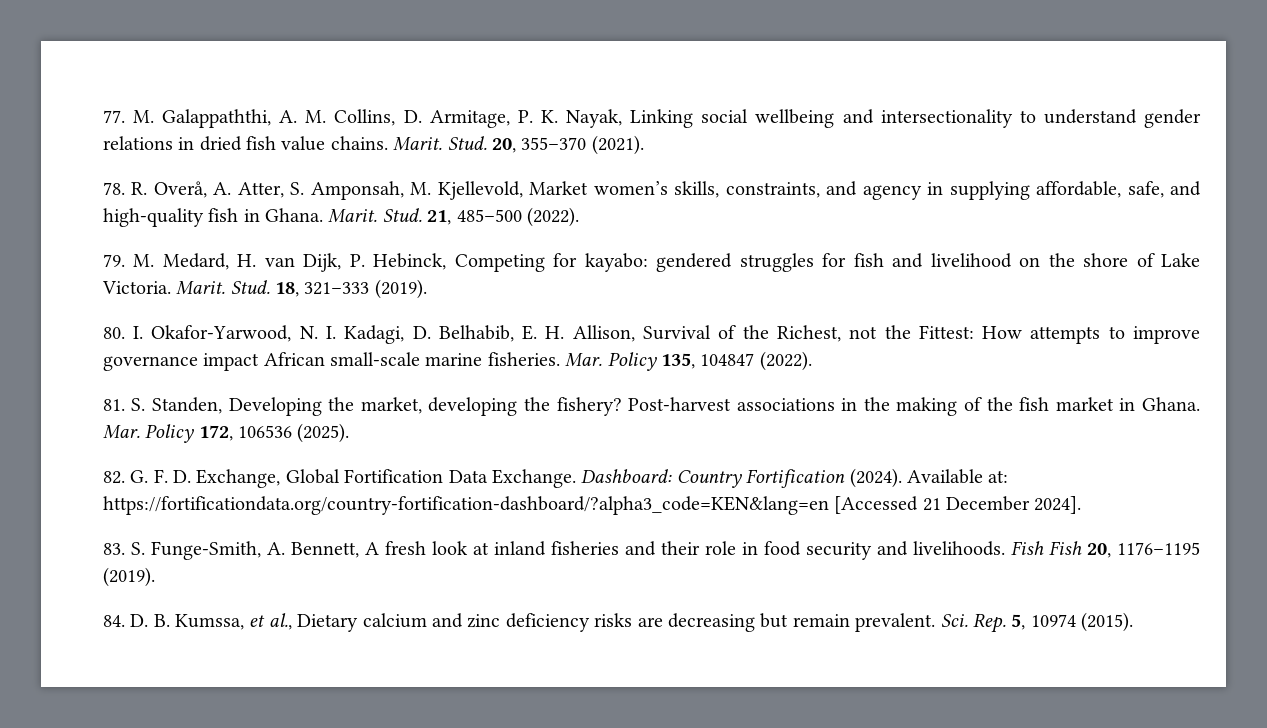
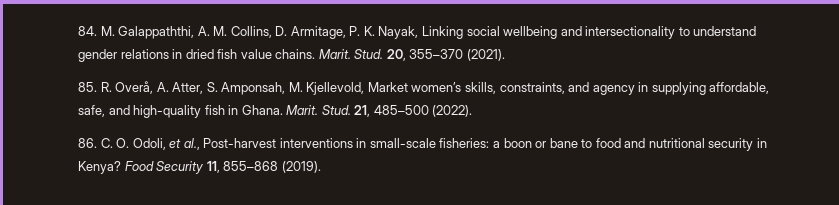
- 77. M. Galappaththi, A. M. Collins, D. Armitage, P. K. Nayak, Linking social wellbeing and intersectionality to understand gender relations in dried fish value chains.
+ 84. M. Galappaththi, A. M. Collins, D. Armitage, P. K. Nayak, Linking social wellbeing and intersectionality to understand gender relations in dried fish value chains.
- 78. R. Overå, A. Atter, S. Amponsah, M. Kjellevold, Market women’s skills, constraints, and agency in supplying affordable, safe, and high-quality fish in Ghana.
+ 85. R. Overå, A. Atter, S. Amponsah, M. Kjellevold, Market women’s skills, constraints, and agency in supplying affordable, safe, and high-quality fish in Ghana.
- 79. M. Medard, H. van Dijk, P. Hebinck, Competing for kayabo: gendered struggles for fish and livelihood on the shore of Lake Victoria. Marit. Stud. 18, 321–333 (2019).
- 80. I. Okafor-Yarwood, N. I. Kadagi, D. Belhabib, E. H. Allison, Survival of the Richest, not the Fittest: How attempts to improve governance impact African small-scale marine fisheries. Mar. Policy 135, 104847 (2022).
- 81. S. Standen, Developing the market, developing the fishery? Post-harvest associations in the making of the fish market in Ghana. Mar. Policy 172, 106536 (2025).
- 82. G. F. D. Exchange, Global Fortification Data Exchange. Dashboard: Country Fortification (2024). Available at: https://fortificationdata.org/country-fortification-dashboard/?alpha3_code=KEN&lang=en [Accessed 21 December 2024].
- 83. S. Funge‐Smith, A. Bennett, A fresh look at inland fisheries and their role in food security and livelihoods. Fish Fish 20, 1176–1195 (2019).
- 84. D. B. Kumssa, et al., Dietary calcium and zinc deficiency risks are decreasing but remain prevalent. Sci. Rep. 5, 10974 (2015).
+ 86. C. O. Odoli, et al., Post-harvest interventions in small-scale fisheries: a boon or bane to food and nutritional security in Kenya? Food Security 11, 855–868 (2019).

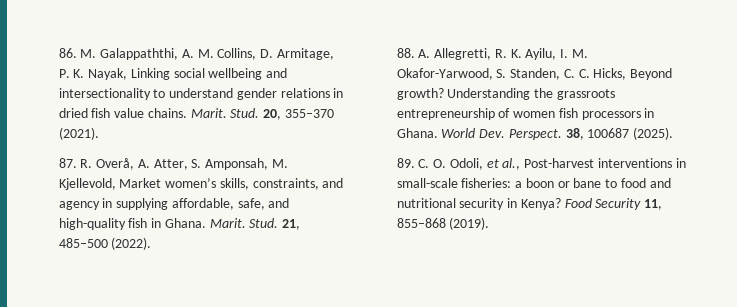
- 84. M. Galappaththi, A. M. Collins, D. Armitage, P. K. Nayak, Linking social wellbeing and intersectionality to understand gender relations in dried fish value chains.
+ 86. M. Galappaththi, A. M. Collins, D. Armitage, P. K. Nayak, Linking social wellbeing and intersectionality to understand gender relations in dried fish value chains.
- 85. R. Overå, A. Atter, S. Amponsah, M. Kjellevold, Market women’s skills, constraints, and agency in supplying affordable, safe, and high-quality fish in Ghana.
+ 87. R. Overå, A. Atter, S. Amponsah, M. Kjellevold, Market women’s skills, constraints, and agency in supplying affordable, safe, and high-quality fish in Ghana.
- 86. C. O. Odoli, et al., Post-harvest interventions in small-scale fisheries: a boon or bane to food and nutritional security in Kenya?
+ 88. A. Allegretti, R. K. Ayilu, I. M. Okafor-Yarwood, S. Standen, C. C. Hicks, Beyond growth? Understanding the grassroots entrepreneurship of women fish processors in Ghana. World Dev. Perspect. 38, 100687 (2025).
+ 89. C. O. Odoli, et al., Post-harvest interventions in small-scale fisheries: a boon or bane to food and nutritional security in Kenya?

